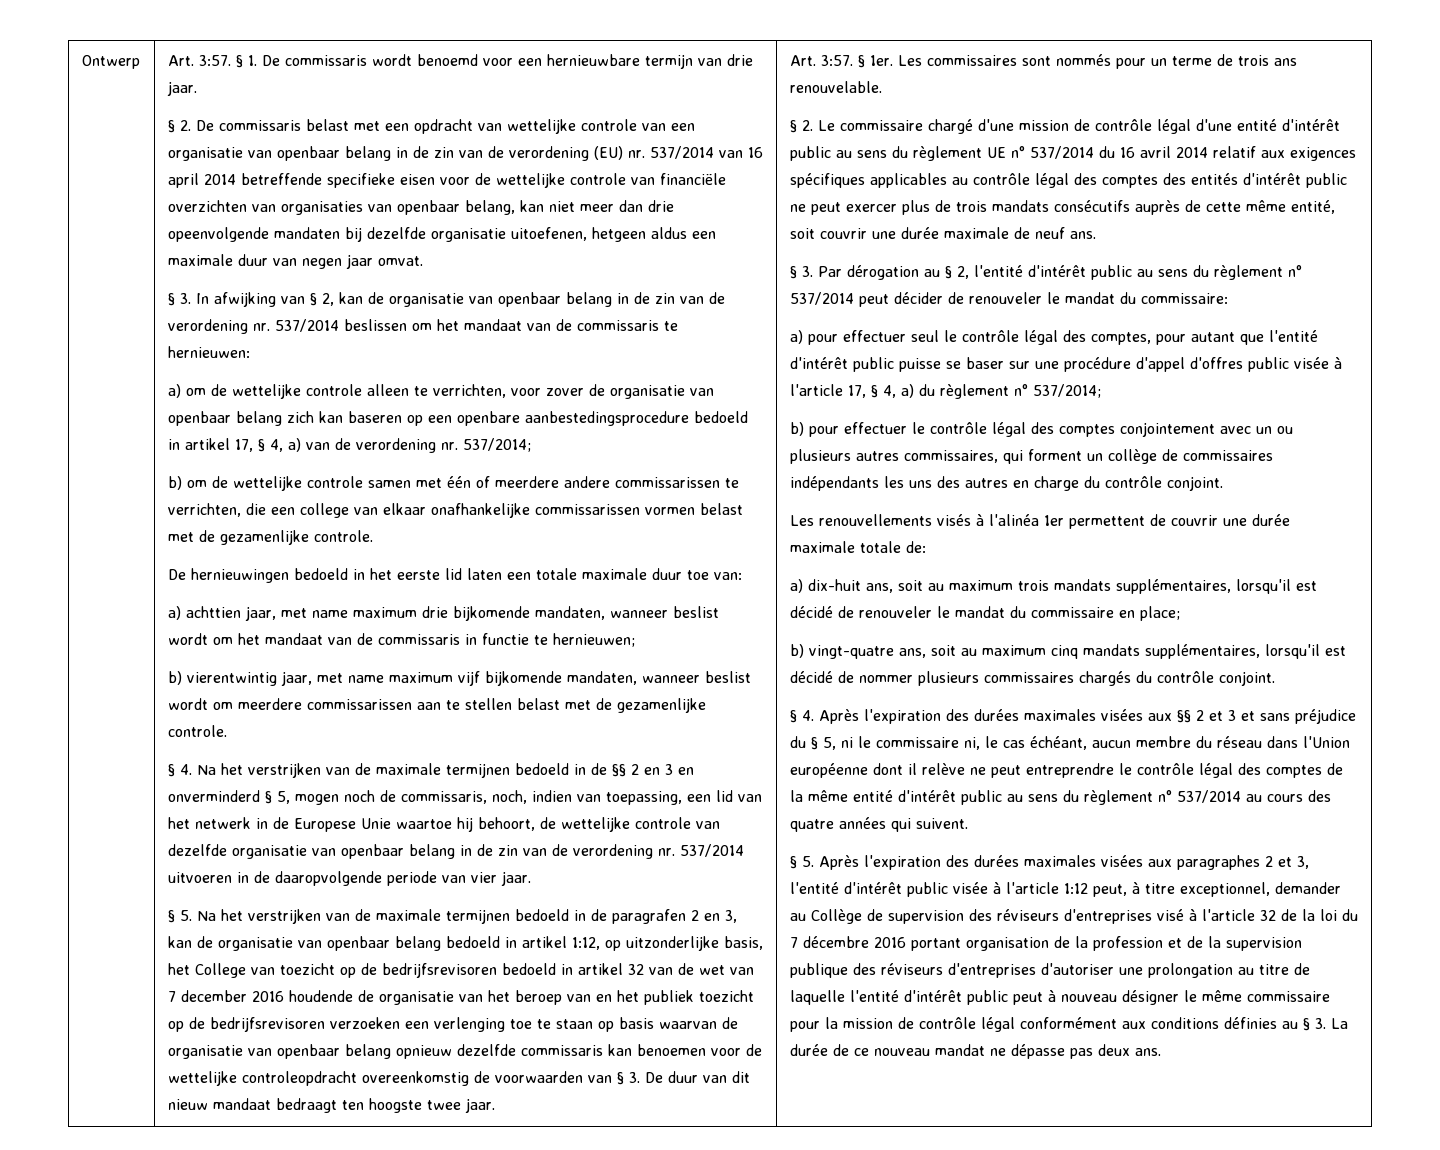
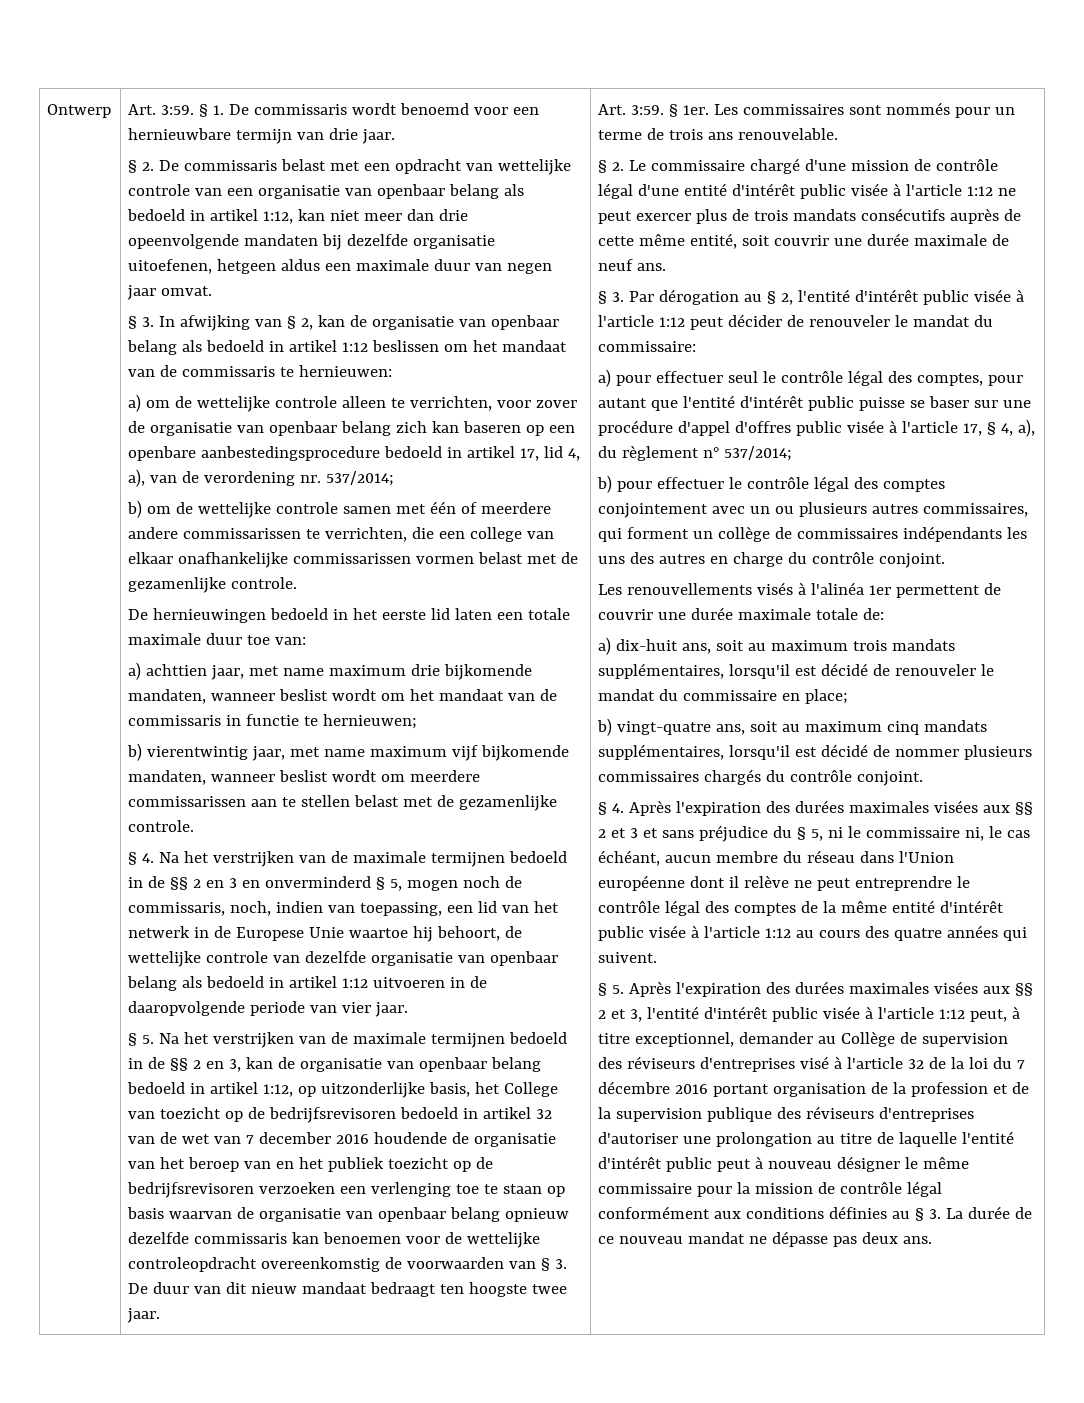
- Ontwerp | Art. 3:57.
+ Ontwerp | Art. 3:59.
- § 2. De commissaris belast met een opdracht van wettelijke controle van een organisatie van openbaar belang in de zin van de verordening (EU) nr. 537/2014 van 16 april 2014 betreffende specifieke eisen voor de wettelijke controle van financiële overzichten van organisaties van openbaar belang, kan niet meer dan drie opeenvolgende mandaten bij dezelfde organisatie uitoefenen, hetgeen aldus een maximale duur van negen jaar omvat.
+ § 2. De commissaris belast met een opdracht van wettelijke controle van een organisatie van openbaar belang als bedoeld in artikel 1:12, kan niet meer dan drie opeenvolgende mandaten bij dezelfde organisatie uitoefenen, hetgeen aldus een maximale duur van negen jaar omvat.
- § 3. In afwijking van § 2, kan de organisatie van openbaar belang in de zin van de verordening nr. 537/2014 beslissen om het mandaat van de commissaris te hernieuwen:
+ § 3. In afwijking van § 2, kan de organisatie van openbaar belang als bedoeld in artikel 1:12 beslissen om het mandaat van de commissaris te hernieuwen:
- a) om de wettelijke controle alleen te verrichten, voor zover de organisatie van openbaar belang zich kan baseren op een openbare aanbestedingsprocedure bedoeld in artikel 17, § 4, a) van de verordening nr. 537/2014;
+ a) om de wettelijke controle alleen te verrichten, voor zover de organisatie van openbaar belang zich kan baseren op een openbare aanbestedingsprocedure bedoeld in artikel 17, lid 4, a), van de verordening nr. 537/2014;
- § 4. Na het verstrijken van de maximale termijnen bedoeld in de §§ 2 en 3 en onverminderd § 5, mogen noch de commissaris, noch, indien van toepassing, een lid van het netwerk in de Europese Unie waartoe hij behoort, de wettelijke controle van dezelfde organisatie van openbaar belang in de zin van de verordening nr. 537/2014 uitvoeren in de daaropvolgende periode van vier jaar.
+ § 4. Na het verstrijken van de maximale termijnen bedoeld in de §§ 2 en 3 en onverminderd § 5, mogen noch de commissaris, noch, indien van toepassing, een lid van het netwerk in de Europese Unie waartoe hij behoort, de wettelijke controle van dezelfde organisatie van openbaar belang als bedoeld in artikel 1:12 uitvoeren in de daaropvolgende periode van vier jaar.
- § 5. Na het verstrijken van de maximale termijnen bedoeld in de paragrafen 2 en 3, kan de organisatie van openbaar belang bedoeld in artikel 1:12, op uitzonderlijke basis, het College van toezicht op de bedrijfsrevisoren bedoeld in artikel 32 van de wet van 7 december 2016 houdende de organisatie van het beroep van en het publiek toezicht op de bedrijfsrevisoren verzoeken een verlenging toe te staan op basis waarvan de organisatie van openbaar belang opnieuw dezelfde commissaris kan benoemen voor de wettelijke controleopdracht overeenkomstig de voorwaarden van § 3. De duur van dit nieuw mandaat bedraagt ten hoogste twee jaar. | Art. 3:57.
+ § 5. Na het verstrijken van de maximale termijnen bedoeld in de §§ 2 en 3, kan de organisatie van openbaar belang bedoeld in artikel 1:12, op uitzonderlijke basis, het College van toezicht op de bedrijfsrevisoren bedoeld in artikel 32 van de wet van 7 december 2016 houdende de organisatie van het beroep van en het publiek toezicht op de bedrijfsrevisoren verzoeken een verlenging toe te staan op basis waarvan de organisatie van openbaar belang opnieuw dezelfde commissaris kan benoemen voor de wettelijke controleopdracht overeenkomstig de voorwaarden van § 3. De duur van dit nieuw mandaat bedraagt ten hoogste twee jaar. | Art. 3:59.
- § 2. Le commissaire chargé d'une mission de contrôle légal d'une entité d'intérêt public au sens du règlement UE n° 537/2014 du 16 avril 2014 relatif aux exigences spécifiques applicables au contrôle légal des comptes des entités d'intérêt public ne peut exercer plus de trois mandats consécutifs auprès de cette même entité, soit couvrir une durée maximale de neuf ans.
+ § 2. Le commissaire chargé d'une mission de contrôle légal d'une entité d'intérêt public visée à l'article 1:12 ne peut exercer plus de trois mandats consécutifs auprès de cette même entité, soit couvrir une durée maximale de neuf ans.
- § 3. Par dérogation au § 2, l'entité d'intérêt public au sens du règlement n° 537/2014 peut décider de renouveler le mandat du commissaire:
+ § 3. Par dérogation au § 2, l'entité d'intérêt public visée à l'article 1:12 peut décider de renouveler le mandat du commissaire:
- a) pour effectuer seul le contrôle légal des comptes, pour autant que l'entité d'intérêt public puisse se baser sur une procédure d'appel d'offres public visée à l'article 17, § 4, a) du règlement n° 537/2014;
+ a) pour effectuer seul le contrôle légal des comptes, pour autant que l'entité d'intérêt public puisse se baser sur une procédure d'appel d'offres public visée à l'article 17, § 4, a), du règlement n° 537/2014;
- § 4. Après l'expiration des durées maximales visées aux §§ 2 et 3 et sans préjudice du § 5, ni le commissaire ni, le cas échéant, aucun membre du réseau dans l'Union européenne dont il relève ne peut entreprendre le contrôle légal des comptes de la même entité d'intérêt public au sens du règlement n° 537/2014 au cours des quatre années qui suivent.
+ § 4. Après l'expiration des durées maximales visées aux §§ 2 et 3 et sans préjudice du § 5, ni le commissaire ni, le cas échéant, aucun membre du réseau dans l'Union européenne dont il relève ne peut entreprendre le contrôle légal des comptes de la même entité d'intérêt public visée à l'article 1:12 au cours des quatre années qui suivent.
- § 5. Après l'expiration des durées maximales visées aux paragraphes 2 et 3, l'entité d'intérêt public visée à l'article 1:12 peut, à titre exceptionnel, demander au Collège de supervision des réviseurs d'entreprises visé à l'article 32 de la loi du 7 décembre 2016 portant organisation de la profession et de la supervision publique des réviseurs d'entreprises d'autoriser une prolongation au titre de laquelle l'entité d'intérêt public peut à nouveau désigner le même commissaire pour la mission de contrôle légal conformément aux conditions définies au § 3. La durée de ce nouveau mandat ne dépasse pas deux ans.
+ § 5. Après l'expiration des durées maximales visées aux §§ 2 et 3, l'entité d'intérêt public visée à l'article 1:12 peut, à titre exceptionnel, demander au Collège de supervision des réviseurs d'entreprises visé à l'article 32 de la loi du 7 décembre 2016 portant organisation de la profession et de la supervision publique des réviseurs d'entreprises d'autoriser une prolongation au titre de laquelle l'entité d'intérêt public peut à nouveau désigner le même commissaire pour la mission de contrôle légal conformément aux conditions définies au § 3. La durée de ce nouveau mandat ne dépasse pas deux ans.

